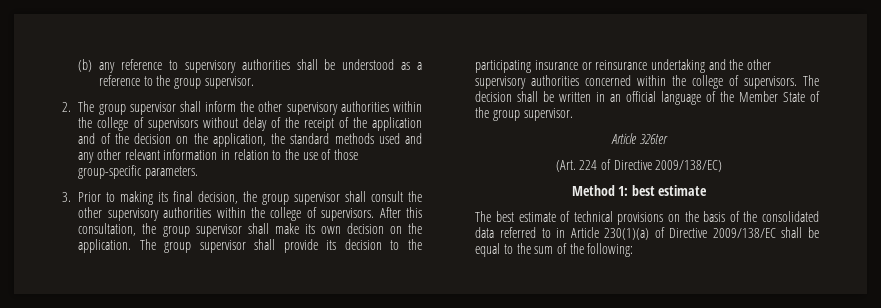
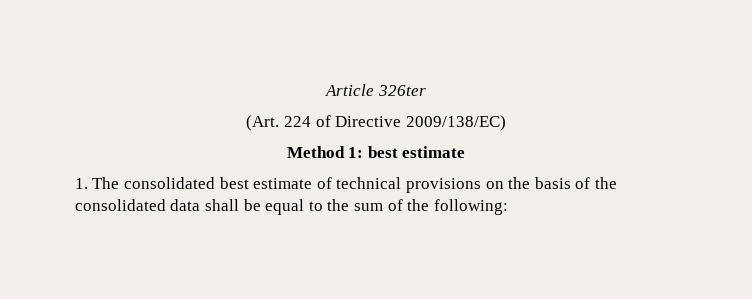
- (b) any reference to supervisory authorities shall be understood as a reference to the group supervisor.
- 2. The group supervisor shall inform the other supervisory authorities within the college of supervisors without delay of the receipt of the application and of the decision on the application, the standard methods used and any other relevant information in relation to the use of those group-specific parameters.
- 3. Prior to making its final decision, the group supervisor shall consult the other supervisory authorities within the college of supervisors. After this consultation, the group supervisor shall make its own decision on the application. The group supervisor shall provide its decision to the participating insurance or reinsurance undertaking and the other supervisory authorities concerned within the college of supervisors. The decision shall be written in an official language of the Member State of the group supervisor.
- The best estimate of technical provisions on the basis of the consolidated data referred to in Article 230(1)(a) of Directive 2009/138/EC shall be equal to the sum of the following:
+ 1. The consolidated best estimate of technical provisions on the basis of the consolidated data shall be equal to the sum of the following:

